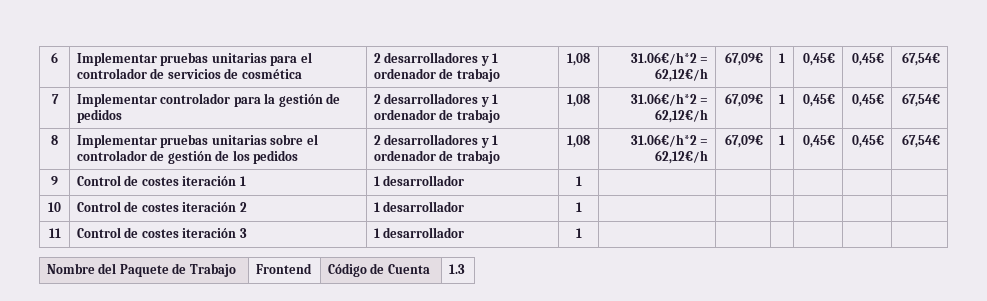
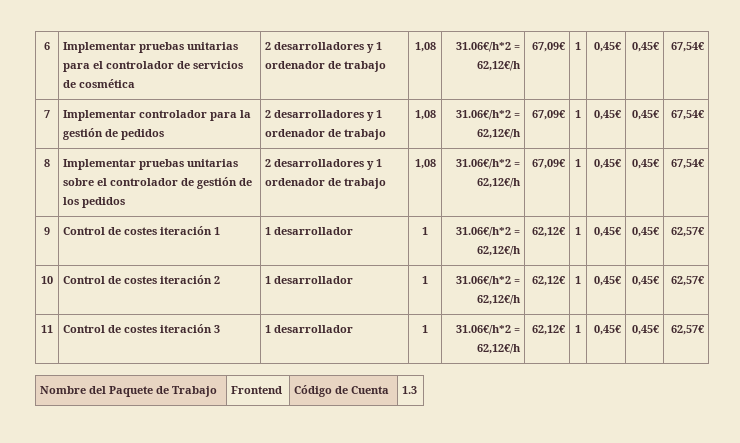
- 9 | Control de costes iteración 1 | 1 desarrollador | 1 | | | | | |
+ 9 | Control de costes iteración 1 | 1 desarrollador | 1 | 31.06€/h*2 = 62,12€/h | 62,12€ | 1 | 0,45€ | 0,45€ | 62,57€
- 10 | Control de costes iteración 2 | 1 desarrollador | 1 | | | | | |
+ 10 | Control de costes iteración 2 | 1 desarrollador | 1 | 31.06€/h*2 = 62,12€/h | 62,12€ | 1 | 0,45€ | 0,45€ | 62,57€
- 11 | Control de costes iteración 3 | 1 desarrollador | 1 | | | | | |
+ 11 | Control de costes iteración 3 | 1 desarrollador | 1 | 31.06€/h*2 = 62,12€/h | 62,12€ | 1 | 0,45€ | 0,45€ | 62,57€

